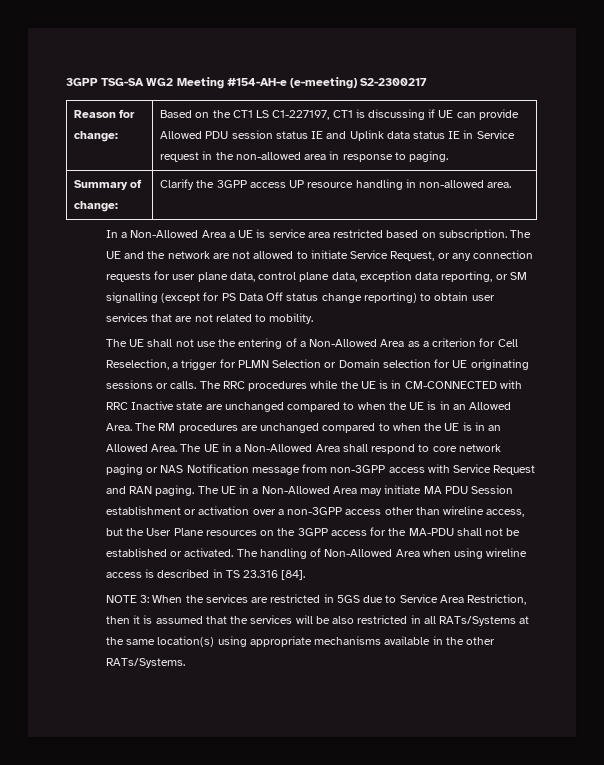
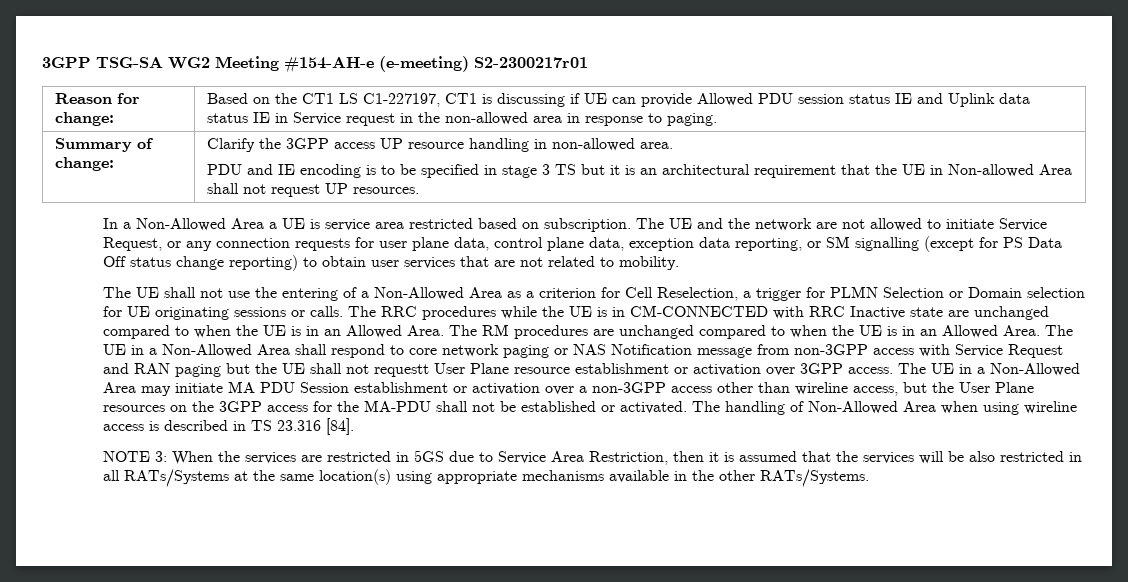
- 3GPP TSG-SA WG2 Meeting #154-AH-e (e-meeting) S2-2300217
+ 3GPP TSG-SA WG2 Meeting #154-AH-e (e-meeting) S2-2300217r01
+ PDU and IE encoding is to be specified in stage 3 TS but it is an architectural requirement that the UE in Non-allowed Area shall not request UP resources.
- The UE in a Non-Allowed Area shall respond to core network paging or NAS Notification message from non-3GPP access with Service Request and RAN paging.
+ The UE in a Non-Allowed Area shall respond to core network paging or NAS Notification message from non-3GPP access with Service Request and RAN paging but the UE shall not requestt User Plane resource establishment or activation over 3GPP access.

